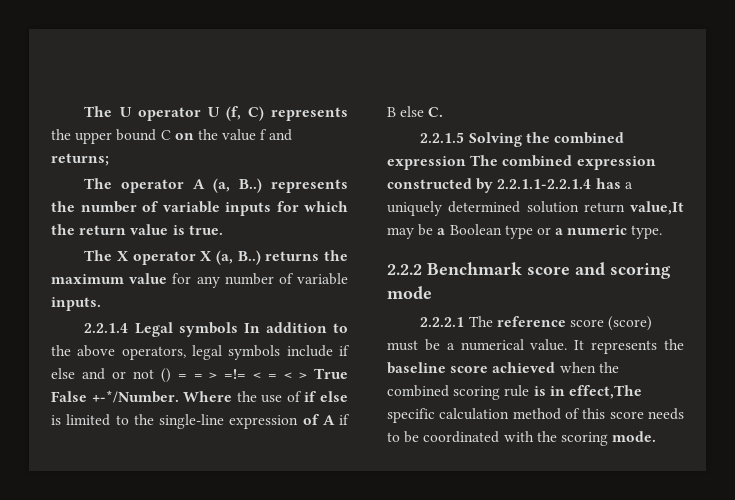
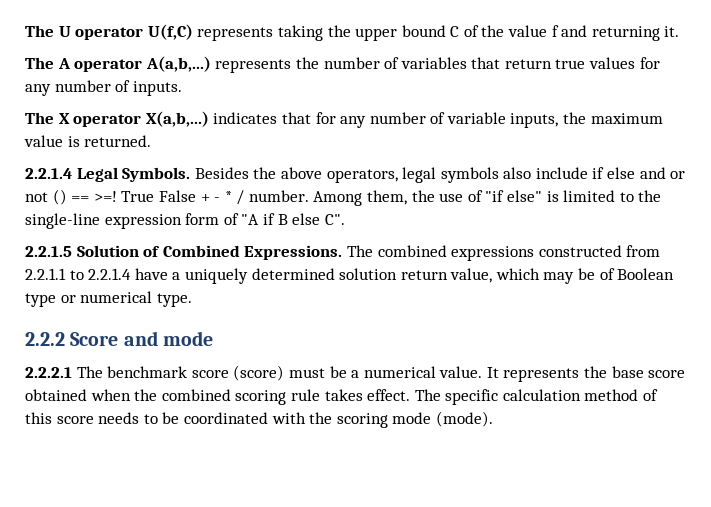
- The U operator U (f, C) represents the upper bound C on the value f and returns;
- The operator A (a, B..) represents the number of variable inputs for which the return value is true.
- The X operator X (a, B..) returns the maximum value for any number of variable inputs.
- 2.2.1.4 Legal symbols In addition to the above operators, legal symbols include if else and or not () = = > =!= < = < > True False +-*/Number. Where the use of if else is limited to the single-line expression of A if B else C.
+ The U operator U(f,C) represents taking the upper bound C of the value f and returning it.
+ The A operator A(a,b,...) represents the number of variables that return true values for any number of inputs.
+ The X operator X(a,b,...) indicates that for any number of variable inputs, the maximum value is returned.
+ 2.2.1.4 Legal Symbols. Besides the above operators, legal symbols also include if else and or not () == >=! True False + - * / number. Among them, the use of "if else" is limited to the single-line expression form of "A if B else C".
- 2.2.1.5 Solving the combined expression The combined expression constructed by 2.2.1.1-2.2.1.4 has a uniquely determined solution return value,It may be a Boolean type or a numeric type.
+ 2.2.1.5 Solution of Combined Expressions. The combined expressions constructed from 2.2.1.1 to 2.2.1.4 have a uniquely determined solution return value, which may be of Boolean type or numerical type.
- 2.2.2 Benchmark score and scoring mode
+ 2.2.2 Score and mode
- 2.2.2.1 The reference score (score) must be a numerical value.
+ 2.2.2.1 The benchmark score (score) must be a numerical value.
- It represents the baseline score achieved when the combined scoring rule is in effect,The specific calculation method of this score needs to be coordinated with the scoring mode.
+ It represents the base score obtained when the combined scoring rule takes effect. The specific calculation method of this score needs to be coordinated with the scoring mode (mode).

